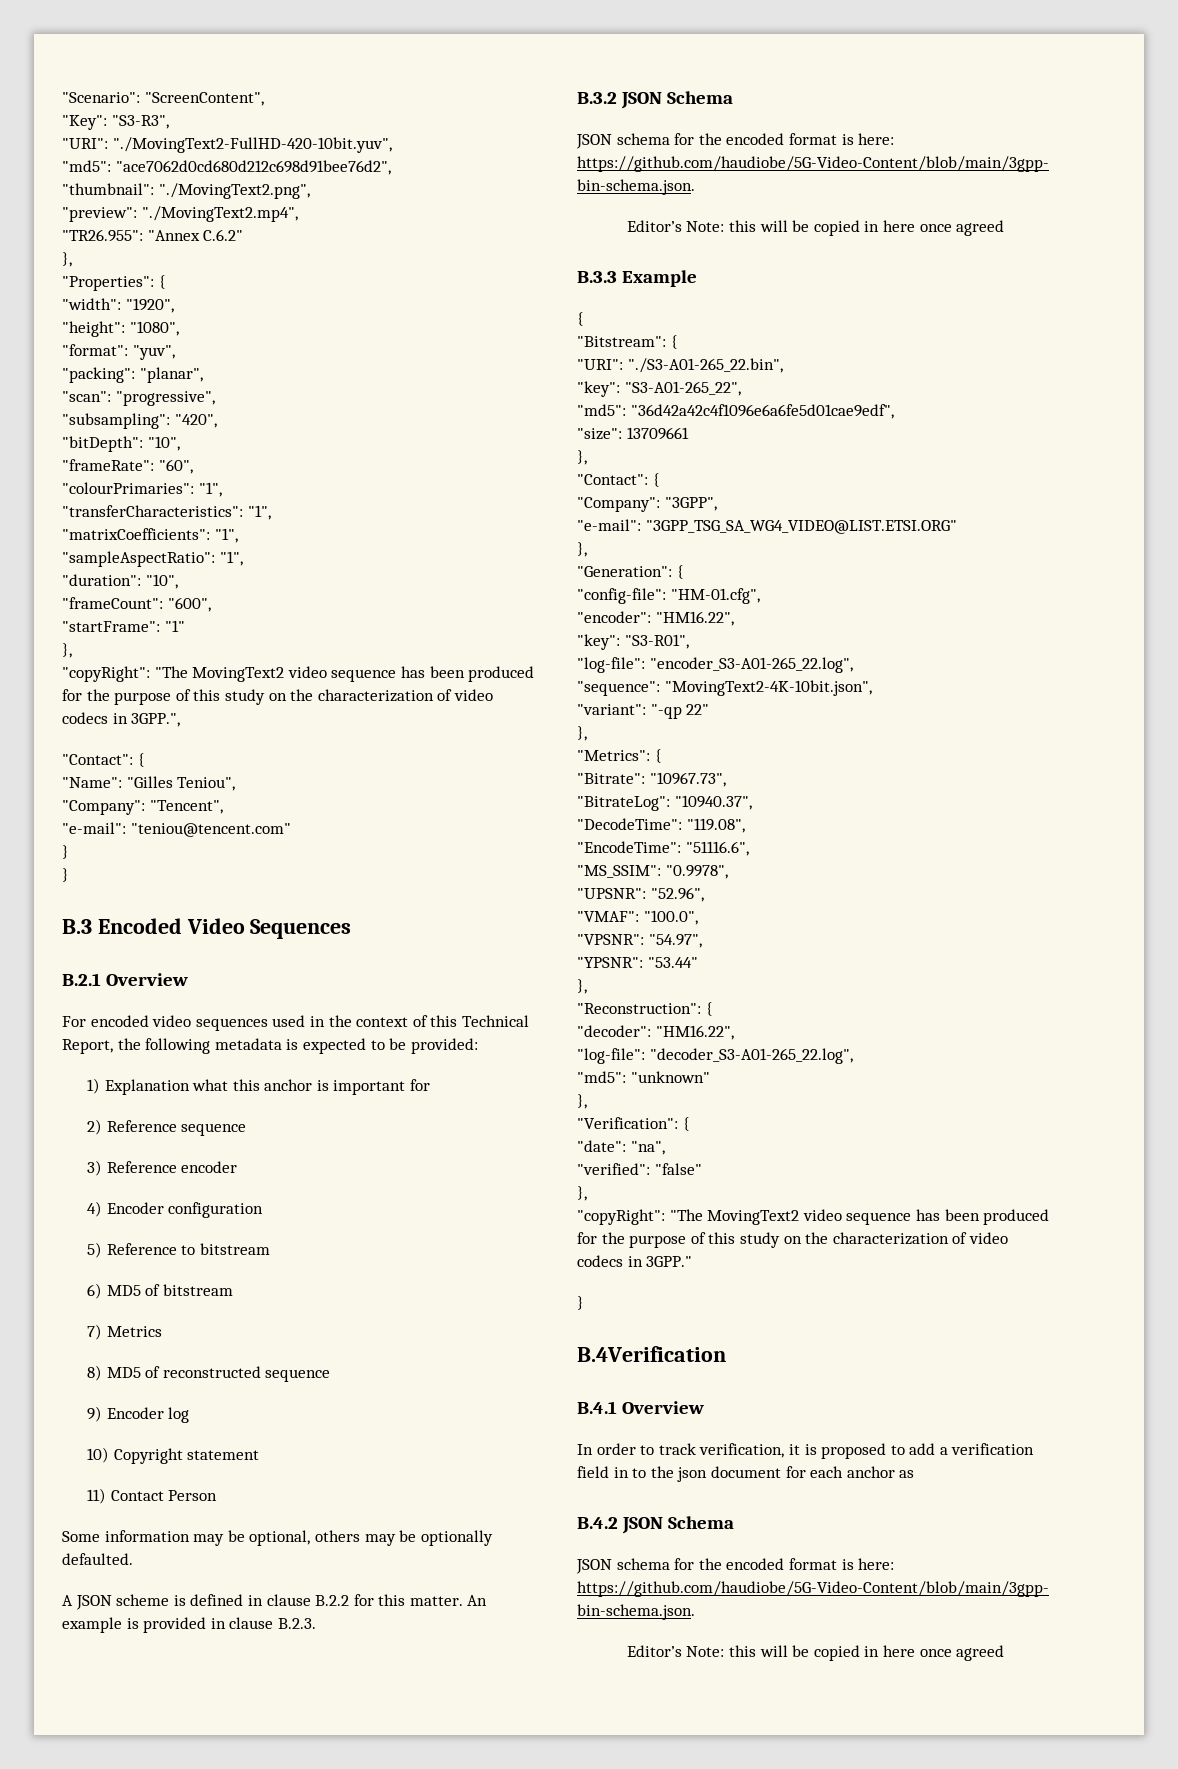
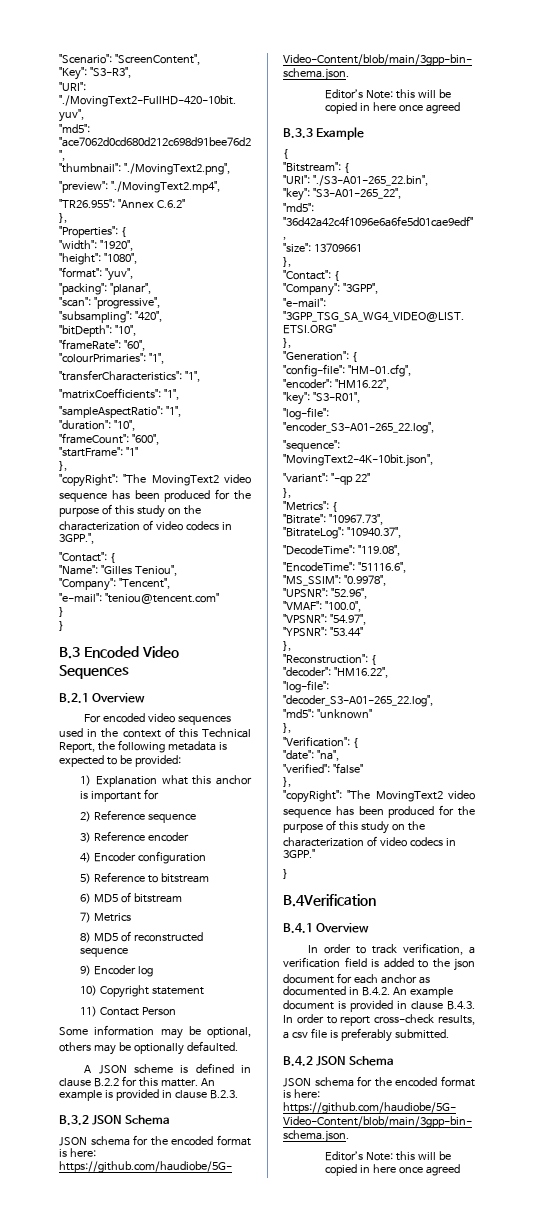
- In order to track verification, it is proposed to add a verification field in to the json document for each anchor as
+ In order to track verification, a verification field is added to the json document for each anchor as documented in B.4.2. An example document is provided in clause B.4.3. In order to report cross-check results, a csv file is preferably submitted.

